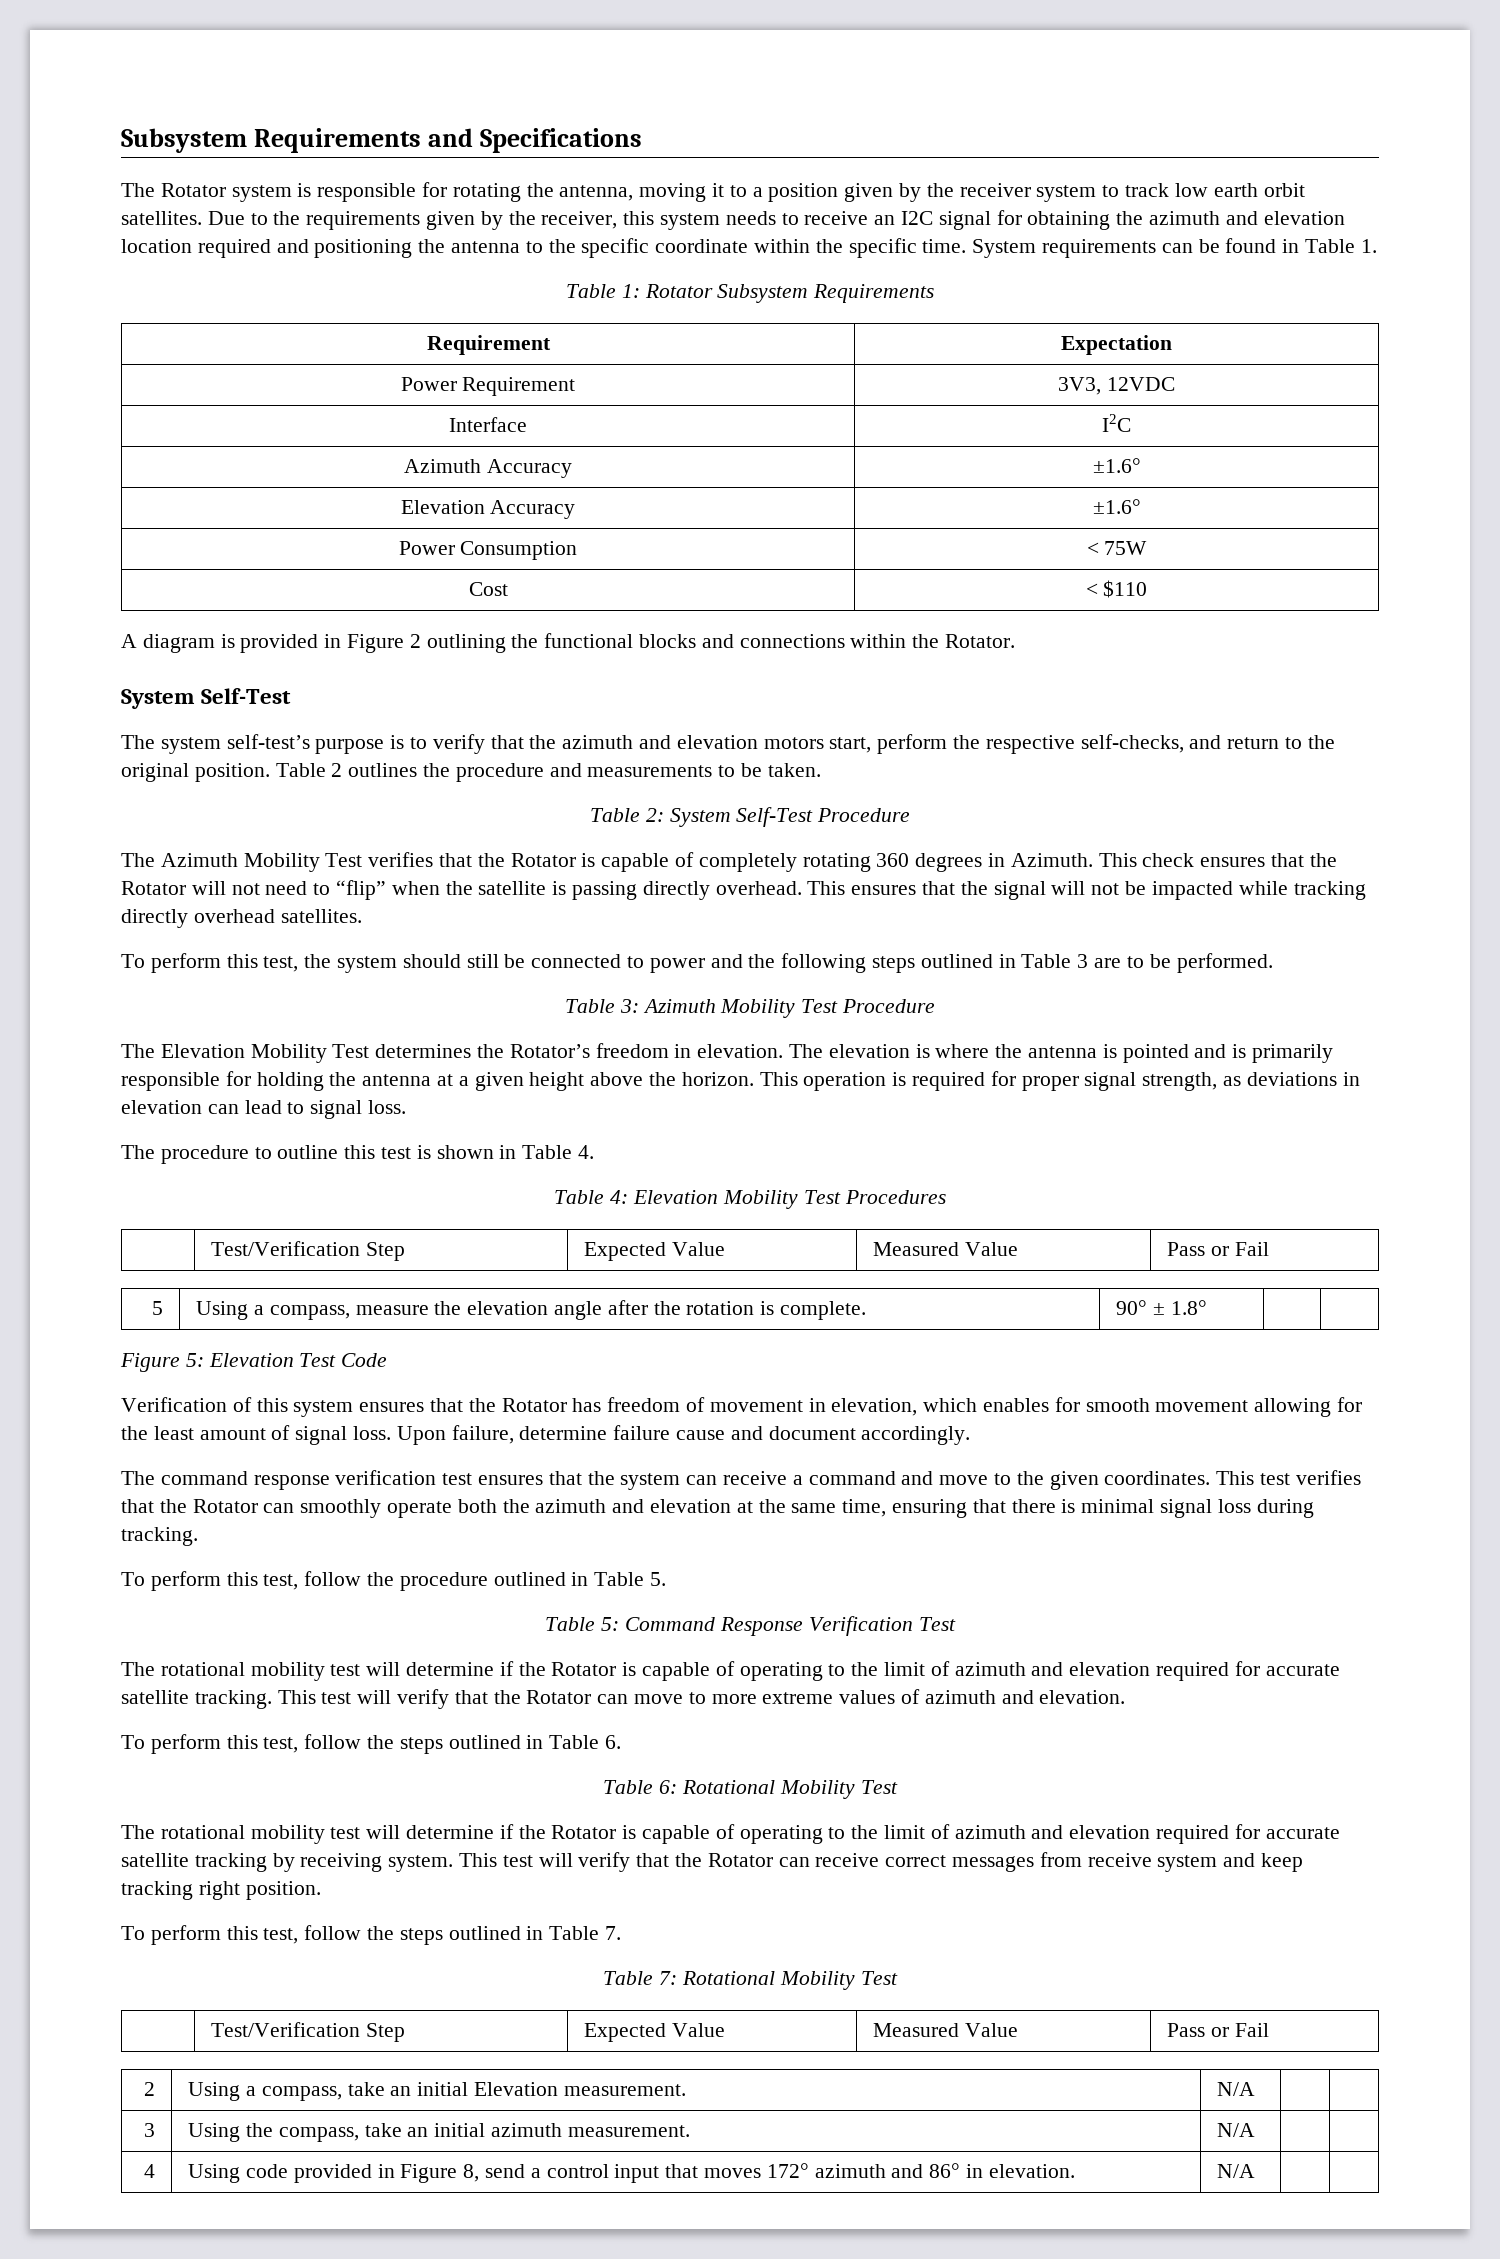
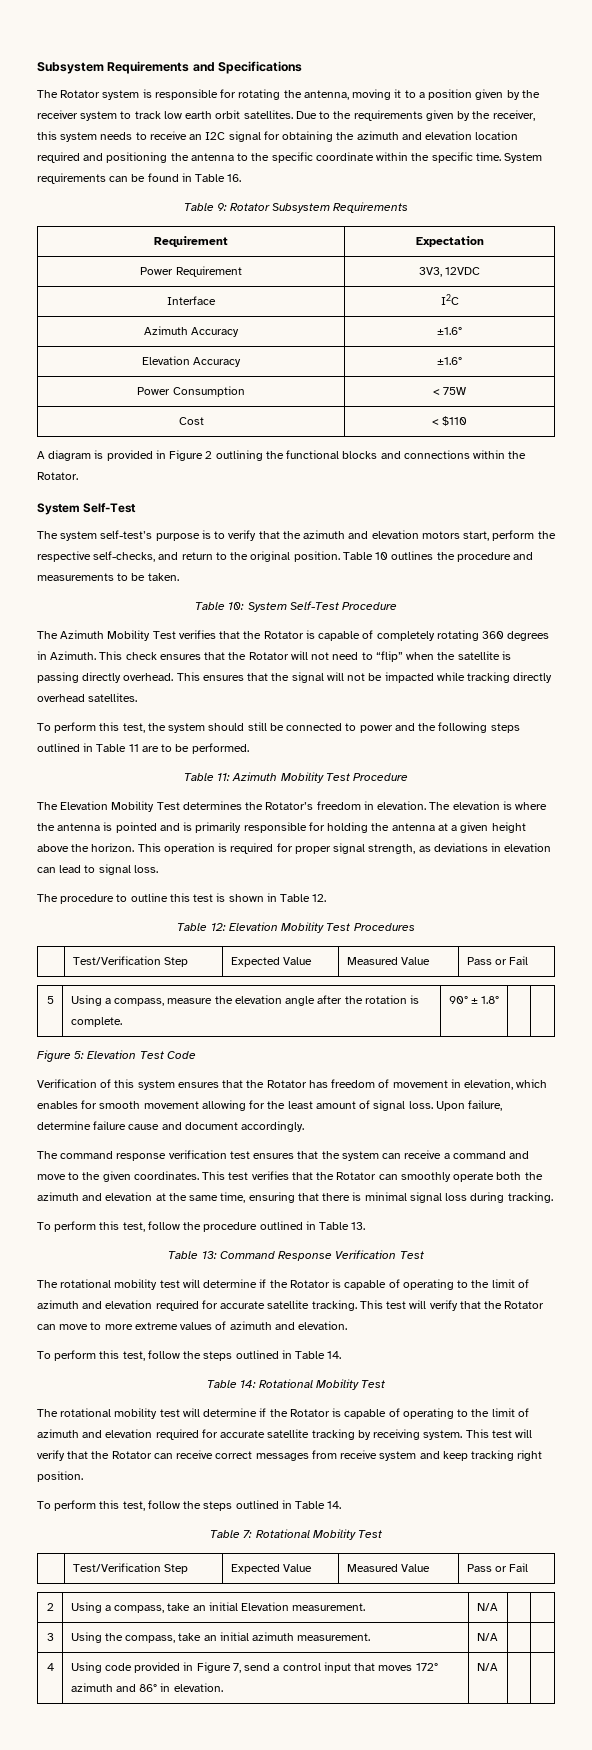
- System requirements can be found in Table 1.
- Table 1: Rotator Subsystem Requirements
+ System requirements can be found in Table 16.
+ Table 9: Rotator Subsystem Requirements
- Table 2 outlines the procedure and measurements to be taken.
+ Table 10 outlines the procedure and measurements to be taken.
- Table 2: System Self-Test Procedure
+ Table 10: System Self-Test Procedure
- To perform this test, the system should still be connected to power and the following steps outlined in Table 3 are to be performed.
+ To perform this test, the system should still be connected to power and the following steps outlined in Table 11 are to be performed.
- Table 3: Azimuth Mobility Test Procedure
+ Table 11: Azimuth Mobility Test Procedure
- The procedure to outline this test is shown in Table 4.
- Table 4: Elevation Mobility Test Procedures
+ The procedure to outline this test is shown in Table 12.
+ Table 12: Elevation Mobility Test Procedures
- To perform this test, follow the procedure outlined in Table 5.
- Table 5: Command Response Verification Test
+ To perform this test, follow the procedure outlined in Table 13.
+ Table 13: Command Response Verification Test
  This test will verify that the Rotator can move to more extreme values of azimuth and elevation.
- To perform this test, follow the steps outlined in Table 6.
- Table 6: Rotational Mobility Test
+ To perform this test, follow the steps outlined in Table 14.
+ Table 14: Rotational Mobility Test
  This test will verify that the Rotator can receive correct messages from receive system and keep tracking right position.
- To perform this test, follow the steps outlined in Table 7.
+ To perform this test, follow the steps outlined in Table 14.
- 4 | Using code provided in Figure 8, send a control input that moves 172° azimuth and 86° in elevation. | N/A | |
+ 4 | Using code provided in Figure 7, send a control input that moves 172° azimuth and 86° in elevation. | N/A | |

